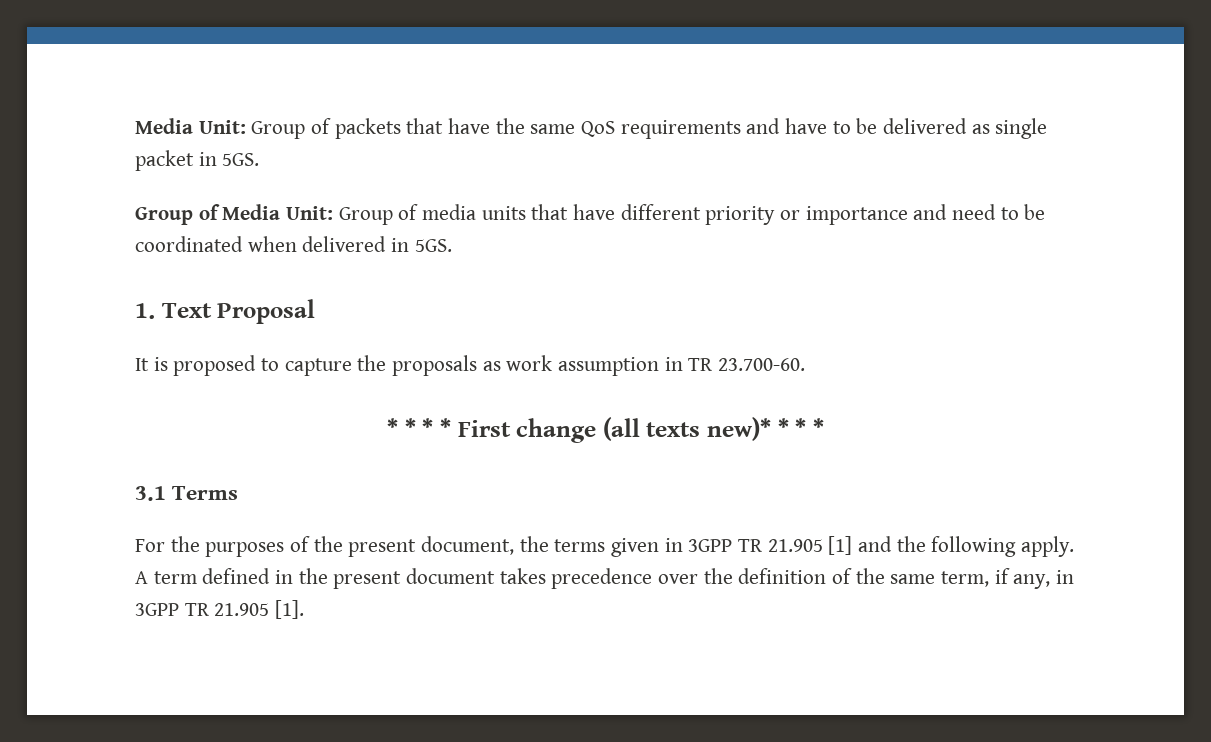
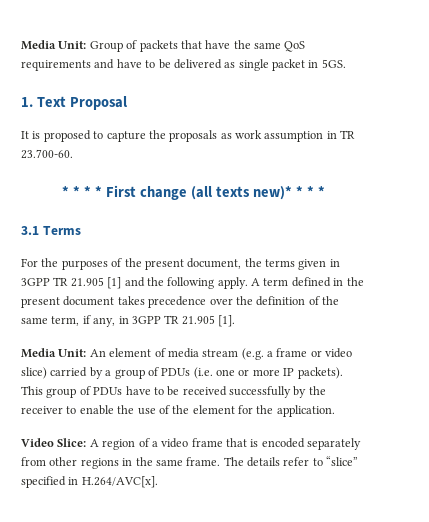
- Group of Media Unit: Group of media units that have different priority or importance and need to be coordinated when delivered in 5GS.
+ Media Unit: An element of media stream (e.g. a frame or video slice) carried by a group of PDUs (i.e. one or more IP packets). This group of PDUs have to be received successfully by the receiver to enable the use of the element for the application.
+ Video Slice: A region of a video frame that is encoded separately from other regions in the same frame. The details refer to “slice” specified in H.264/AVC[x].

